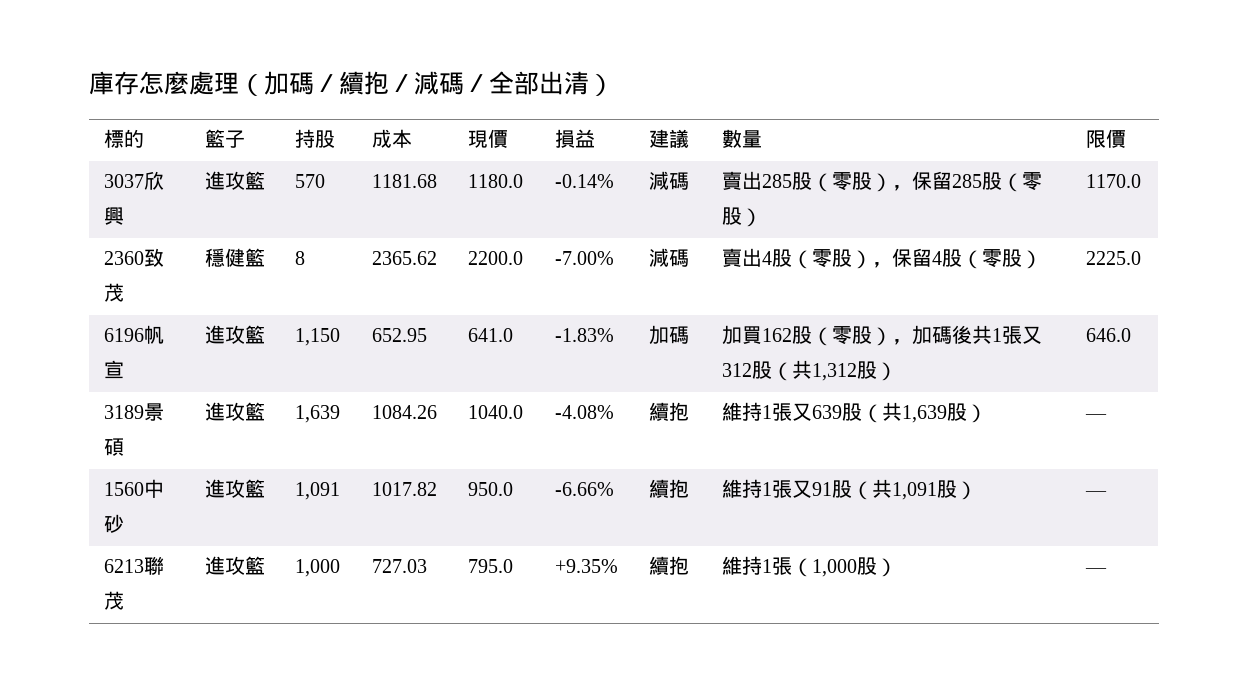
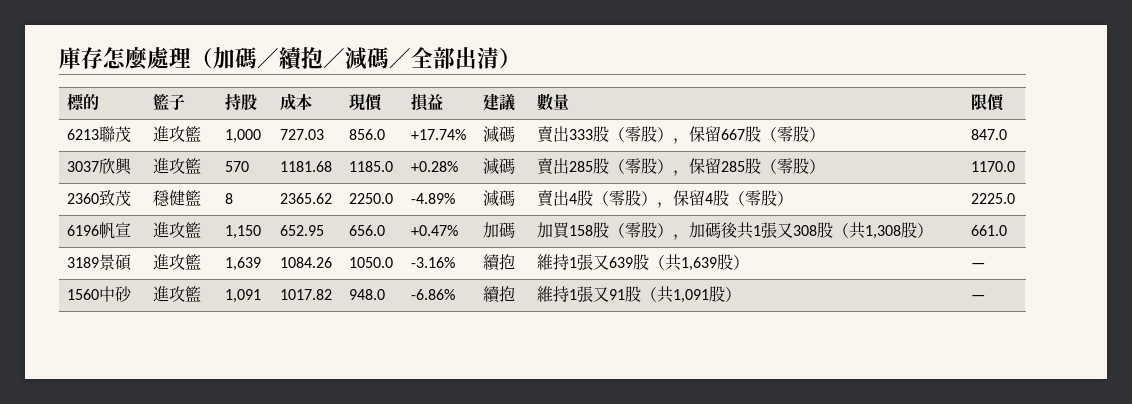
+ 6213聯茂 | 進攻籃 | 1,000 | 727.03 | 856.0 | +17.74% | 減碼 | 賣出333股（零股），保留667股（零股） | 847.0
- 3037欣興 | 進攻籃 | 570 | 1181.68 | 1180.0 | -0.14% | 減碼 | 賣出285股（零股），保留285股（零股） | 1170.0
+ 3037欣興 | 進攻籃 | 570 | 1181.68 | 1185.0 | +0.28% | 減碼 | 賣出285股（零股），保留285股（零股） | 1170.0
- 2360致茂 | 穩健籃 | 8 | 2365.62 | 2200.0 | -7.00% | 減碼 | 賣出4股（零股），保留4股（零股） | 2225.0
+ 2360致茂 | 穩健籃 | 8 | 2365.62 | 2250.0 | -4.89% | 減碼 | 賣出4股（零股），保留4股（零股） | 2225.0
- 6196帆宣 | 進攻籃 | 1,150 | 652.95 | 641.0 | -1.83% | 加碼 | 加買162股（零股），加碼後共1張又312股（共1,312股） | 646.0
+ 6196帆宣 | 進攻籃 | 1,150 | 652.95 | 656.0 | +0.47% | 加碼 | 加買158股（零股），加碼後共1張又308股（共1,308股） | 661.0
- 3189景碩 | 進攻籃 | 1,639 | 1084.26 | 1040.0 | -4.08% | 續抱 | 維持1張又639股（共1,639股） | —
+ 3189景碩 | 進攻籃 | 1,639 | 1084.26 | 1050.0 | -3.16% | 續抱 | 維持1張又639股（共1,639股） | —
- 1560中砂 | 進攻籃 | 1,091 | 1017.82 | 950.0 | -6.66% | 續抱 | 維持1張又91股（共1,091股） | —
+ 1560中砂 | 進攻籃 | 1,091 | 1017.82 | 948.0 | -6.86% | 續抱 | 維持1張又91股（共1,091股） | —
- 6213聯茂 | 進攻籃 | 1,000 | 727.03 | 795.0 | +9.35% | 續抱 | 維持1張（1,000股） | —

